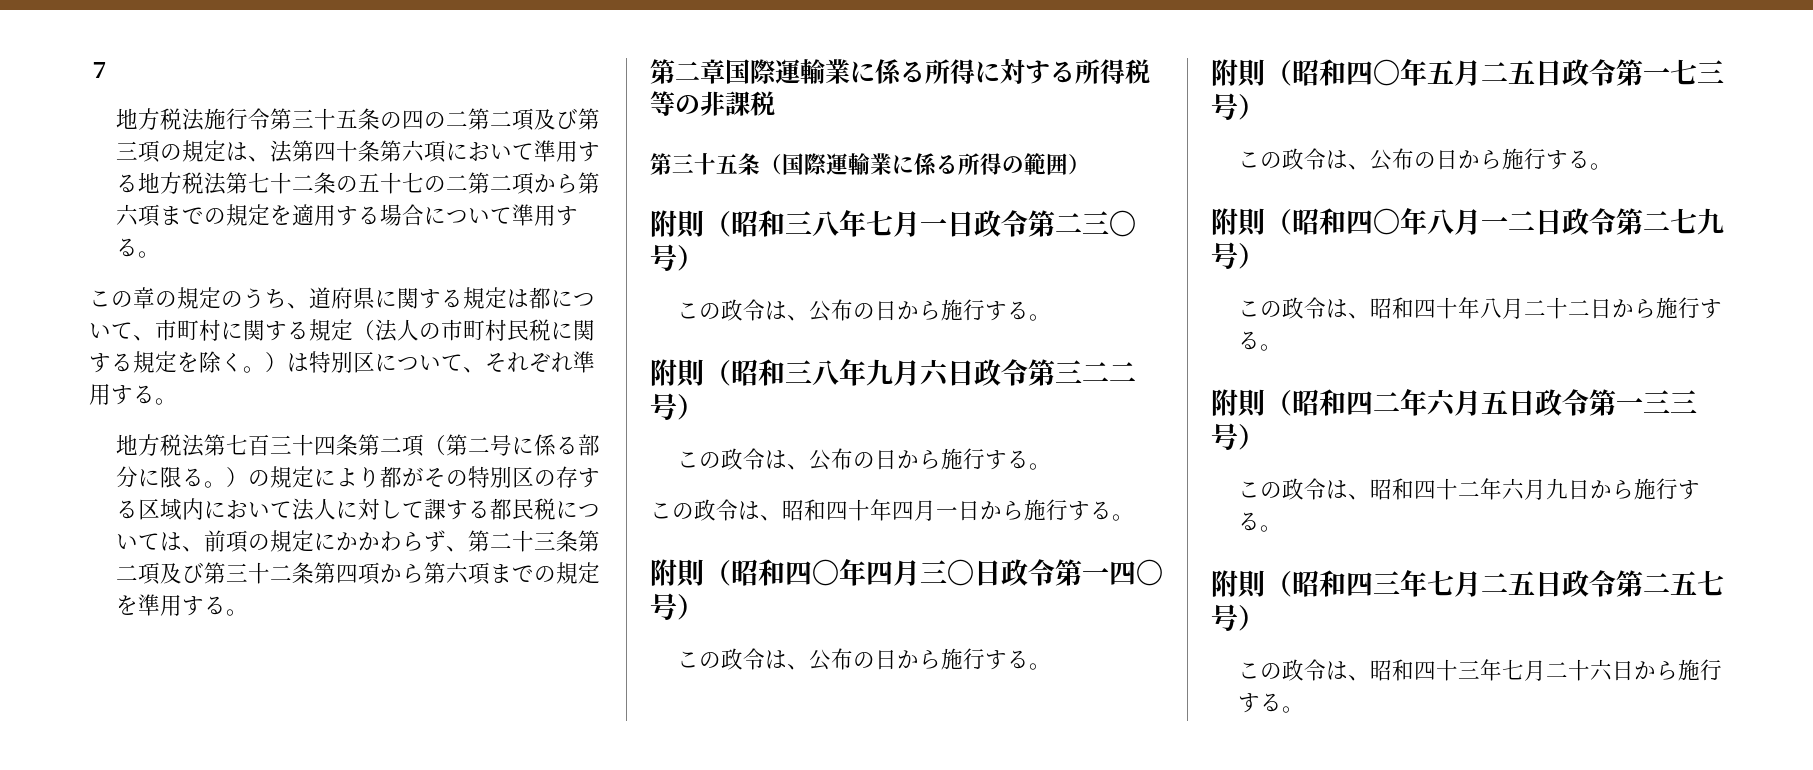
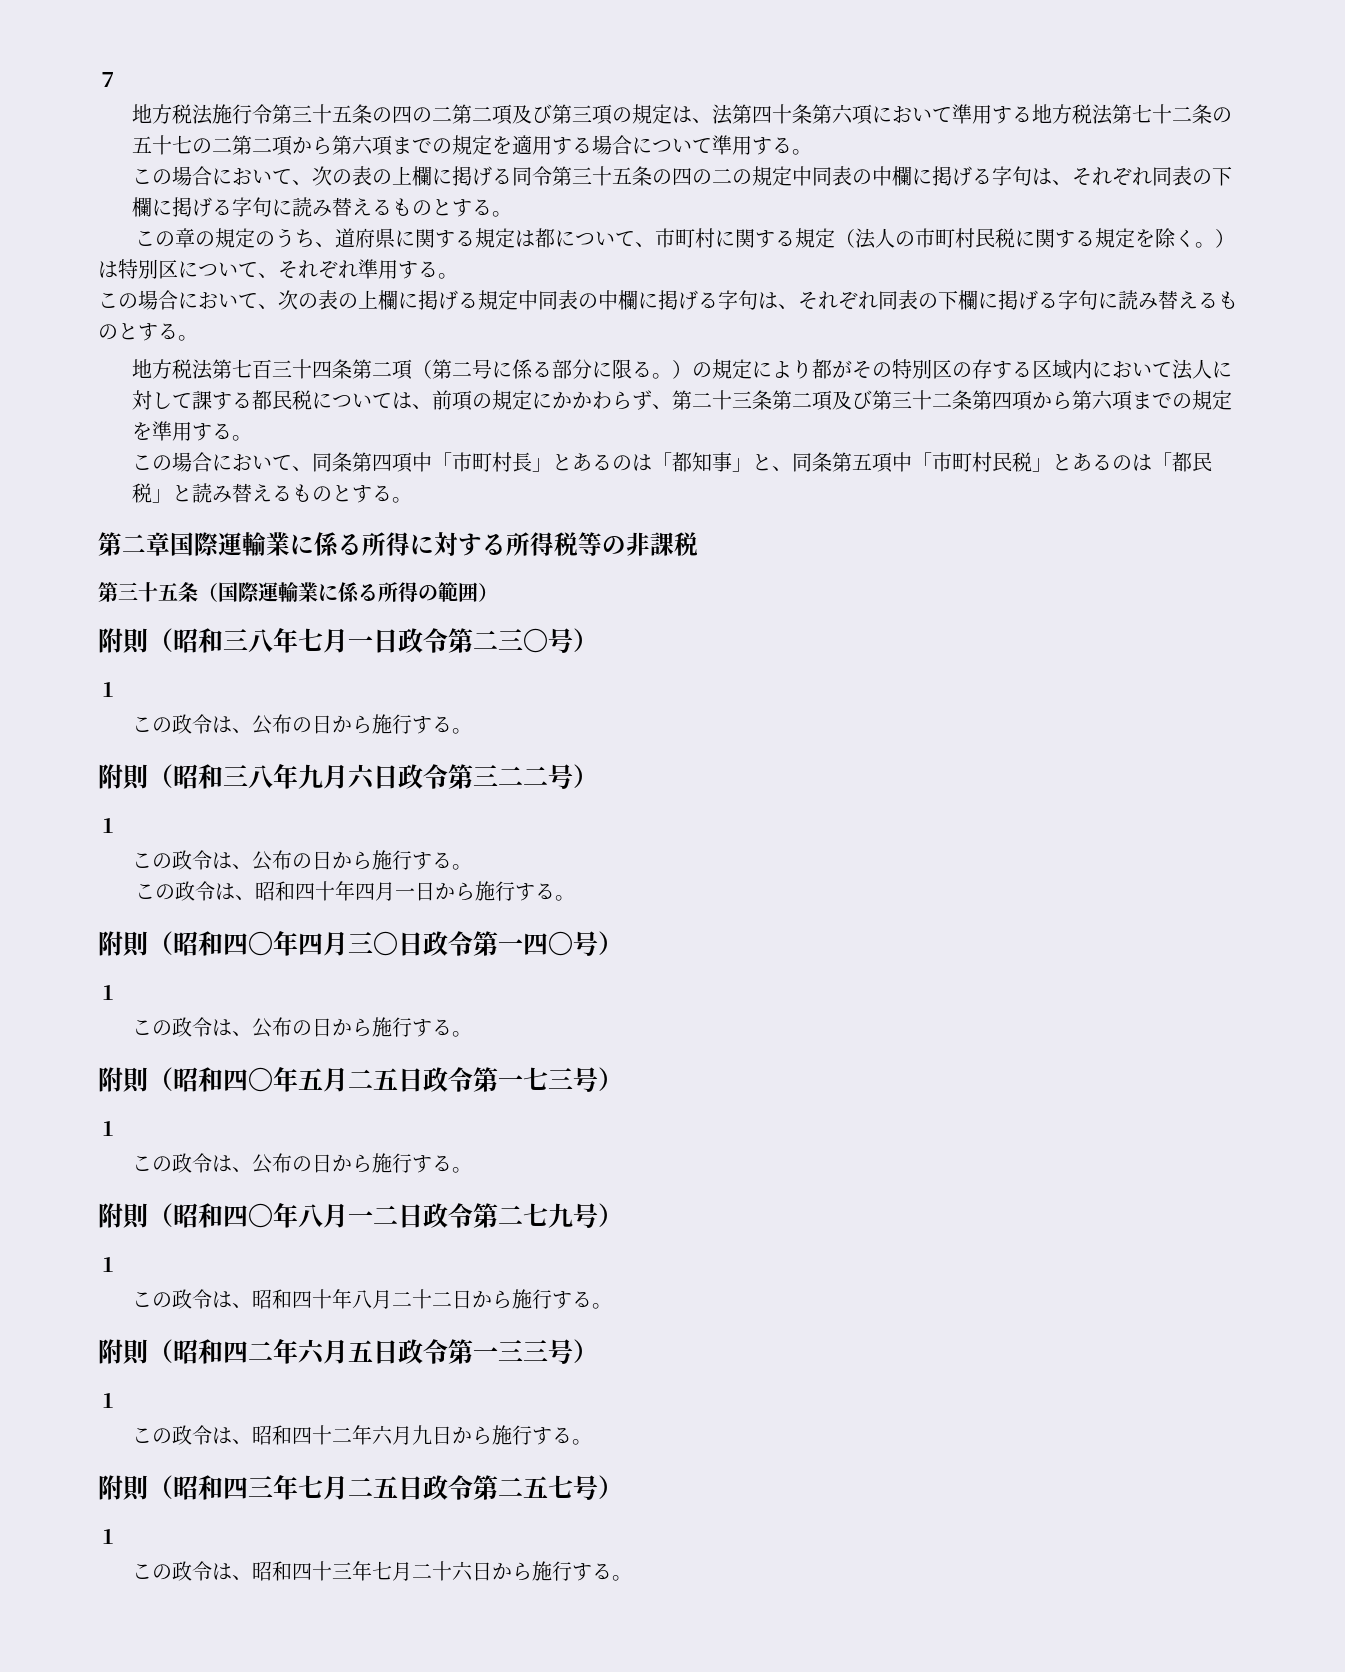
+ この場合において、次の表の上欄に掲げる同令第三十五条の四の二の規定中同表の中欄に掲げる字句は、それぞれ同表の下欄に掲げる字句に読み替えるものとする。
+ この場合において、次の表の上欄に掲げる規定中同表の中欄に掲げる字句は、それぞれ同表の下欄に掲げる字句に読み替えるものとする。
+ この場合において、同条第四項中「市町村長」とあるのは「都知事」と、同条第五項中「市町村民税」とあるのは「都民税」と読み替えるものとする。
  附則（昭和三八年七月一日政令第二三〇号）
+ １
  附則（昭和三八年九月六日政令第三二二号）
+ １
  附則（昭和四〇年四月三〇日政令第一四〇号）
+ １
  附則（昭和四〇年五月二五日政令第一七三号）
+ １
  附則（昭和四〇年八月一二日政令第二七九号）
+ １
  附則（昭和四二年六月五日政令第一三三号）
+ １
  附則（昭和四三年七月二五日政令第二五七号）
+ １

